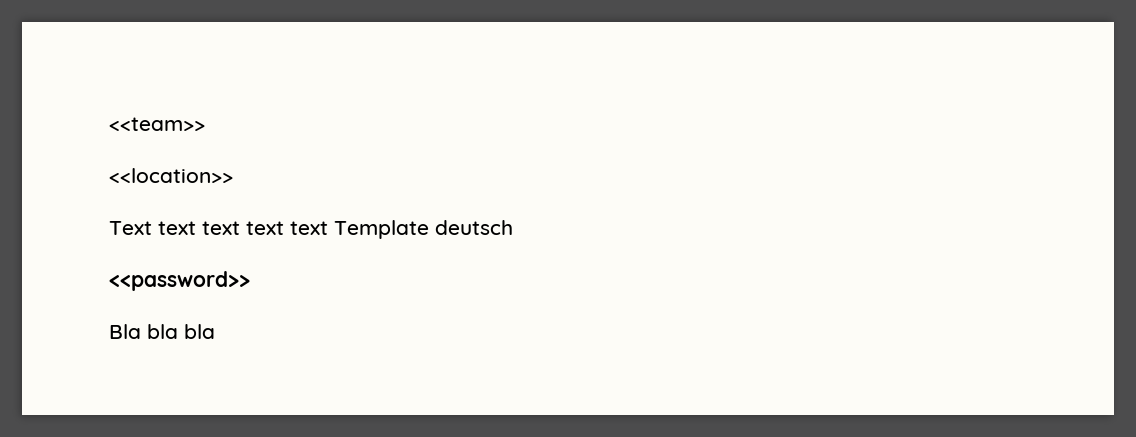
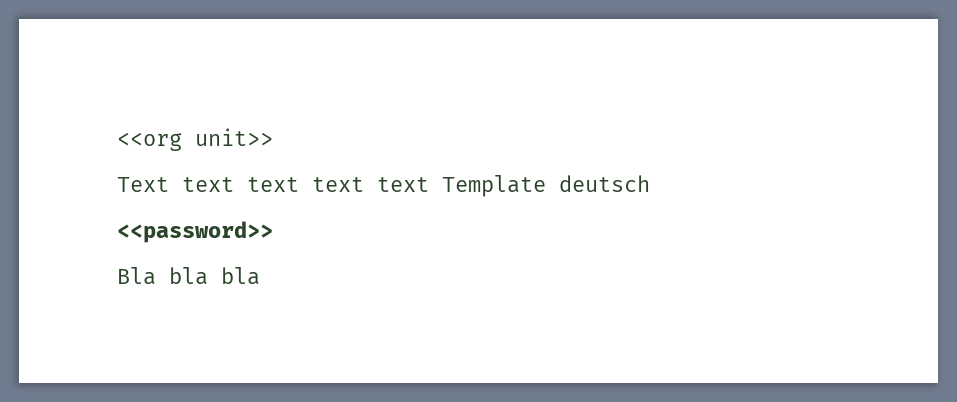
- <<team>>
- <<location>>
+ <<org unit>>

